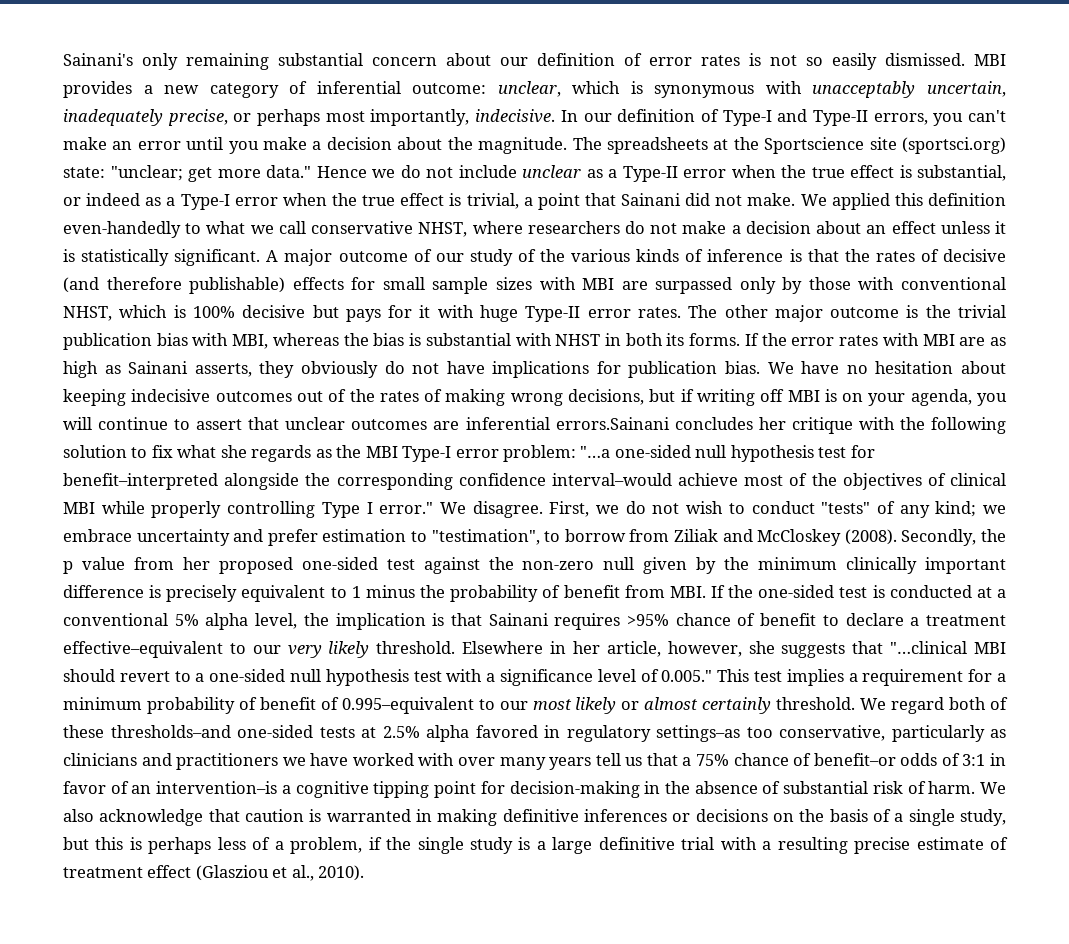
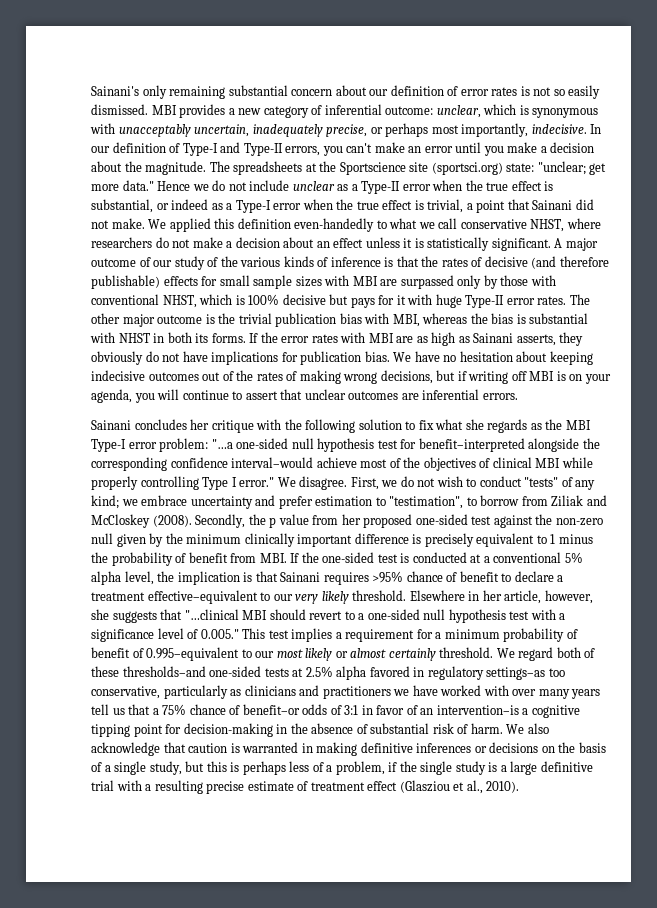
- We have no hesitation about keeping indecisive outcomes out of the rates of making wrong decisions, but if writing off MBI is on your agenda, you will continue to assert that unclear outcomes are inferential errors.Sainani concludes her critique with the following solution to fix what she regards as the MBI Type-I error problem:
+ We have no hesitation about keeping indecisive outcomes out of the rates of making wrong decisions, but if writing off MBI is on your agenda, you will continue to assert that unclear outcomes are inferential errors.
+ Sainani concludes her critique with the following solution to fix what she regards as the MBI Type-I error problem:

